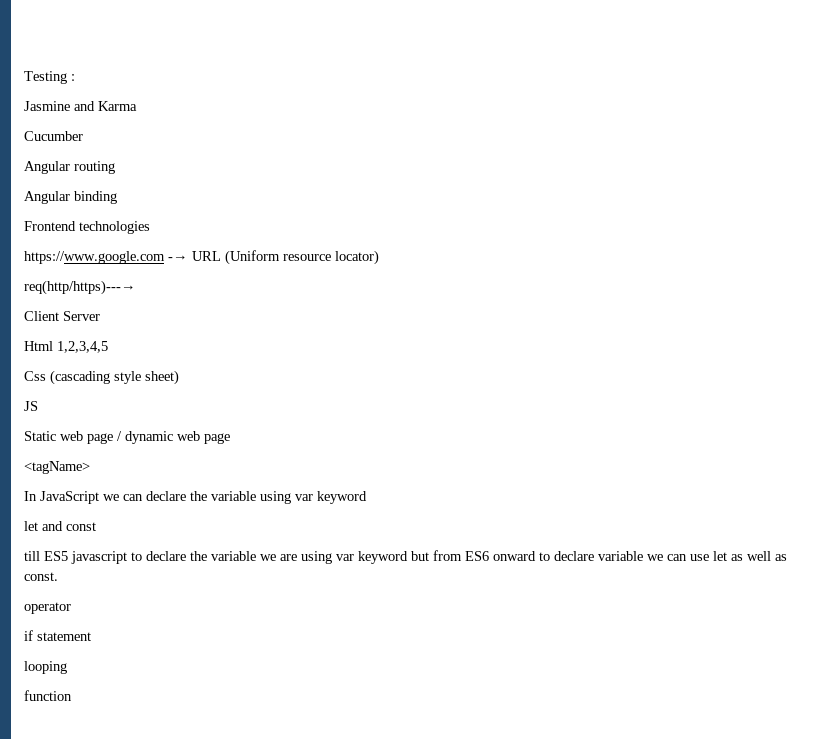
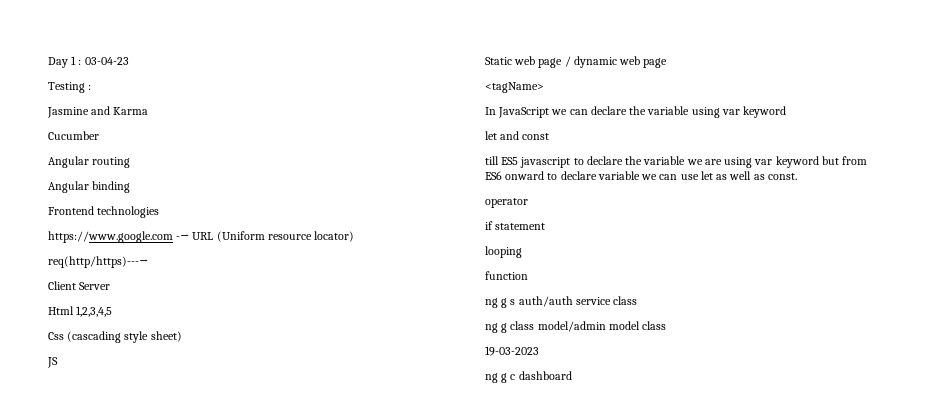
+ Day 1 : 03-04-23
+ ng g s auth/auth service class
+ ng g class model/admin model class
+ 19-03-2023
+ ng g c dashboard

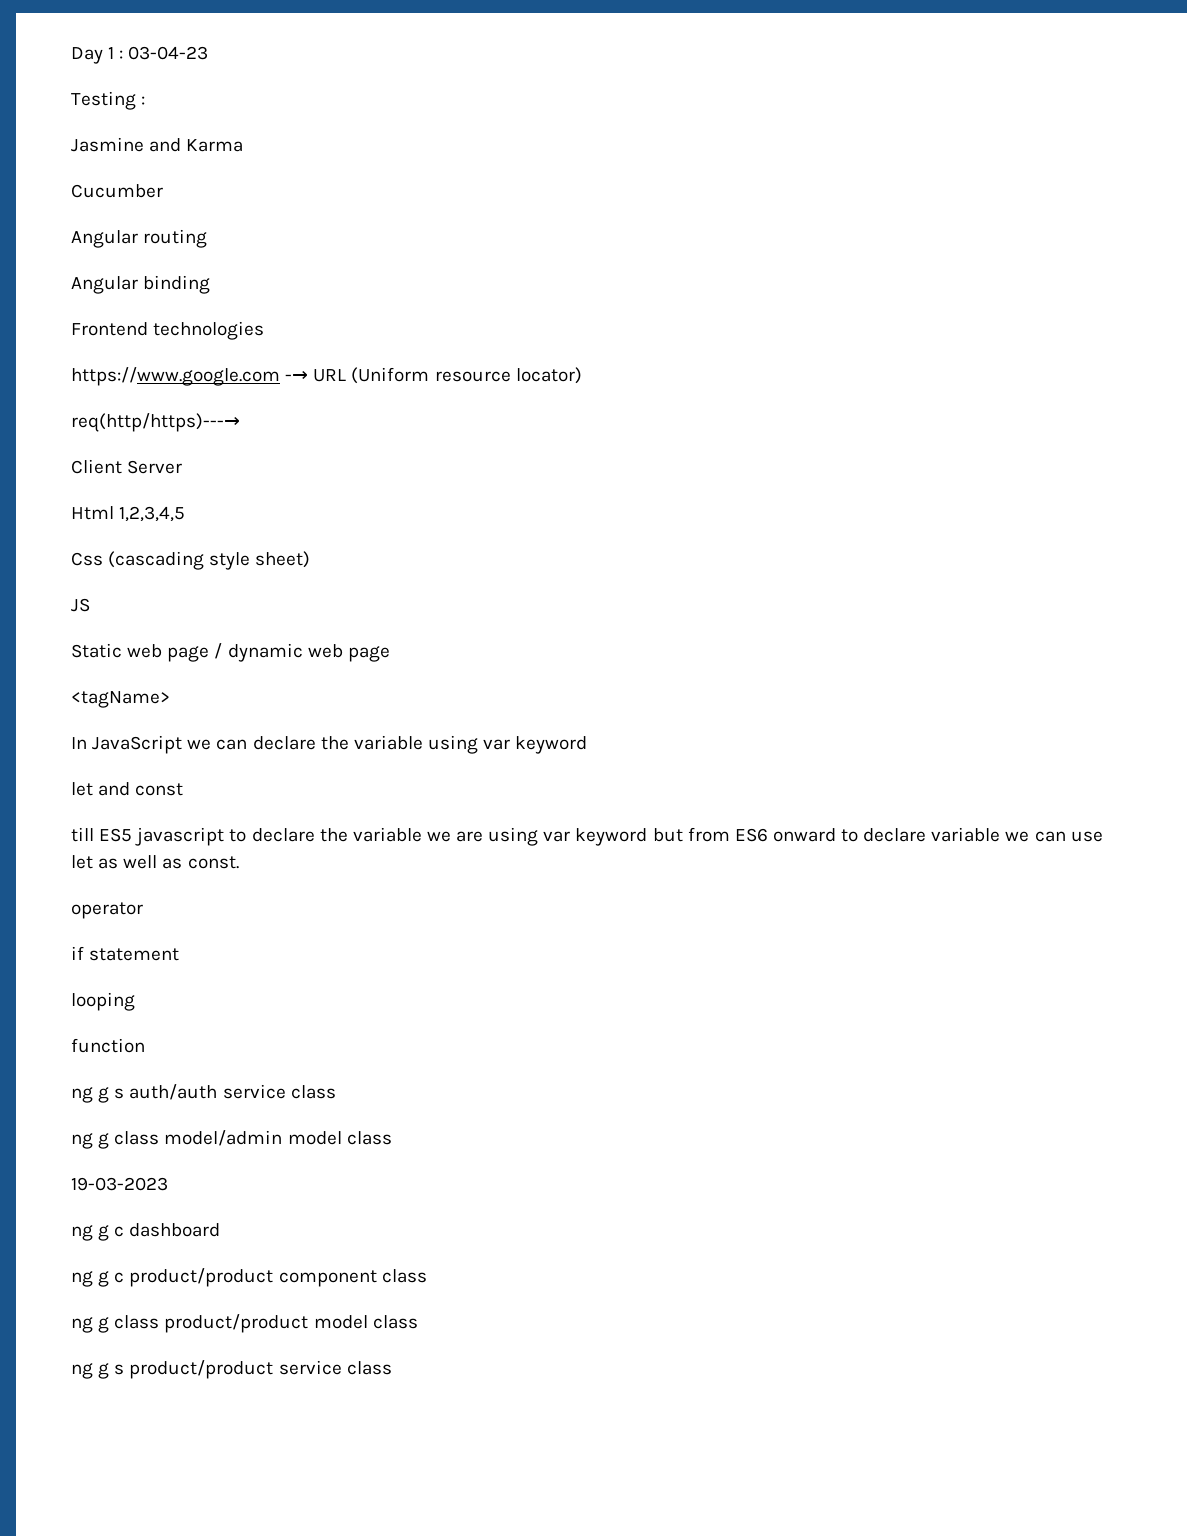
+ ng g c product/product component class
+ ng g class product/product model class
+ ng g s product/product service class

